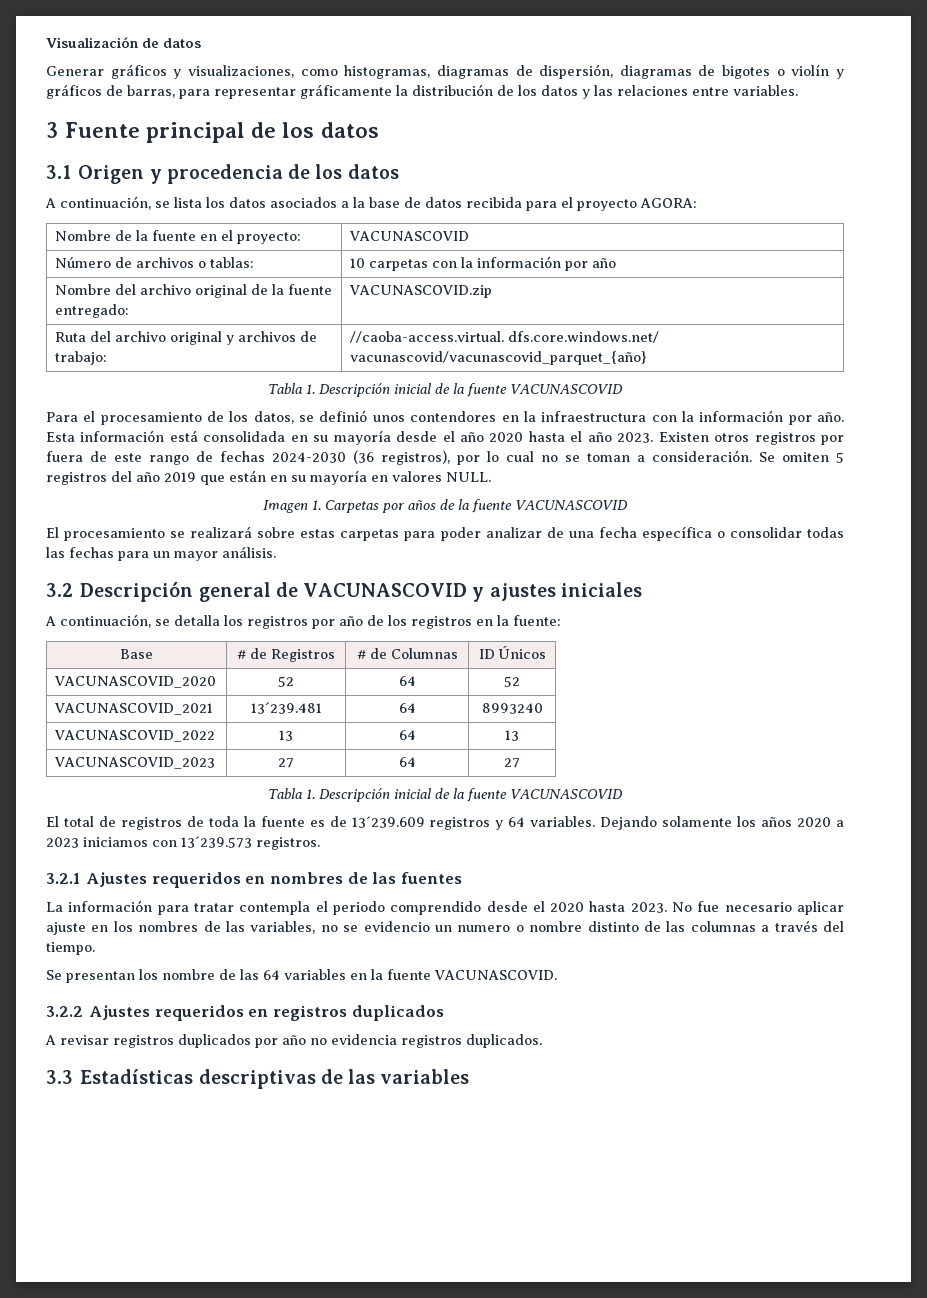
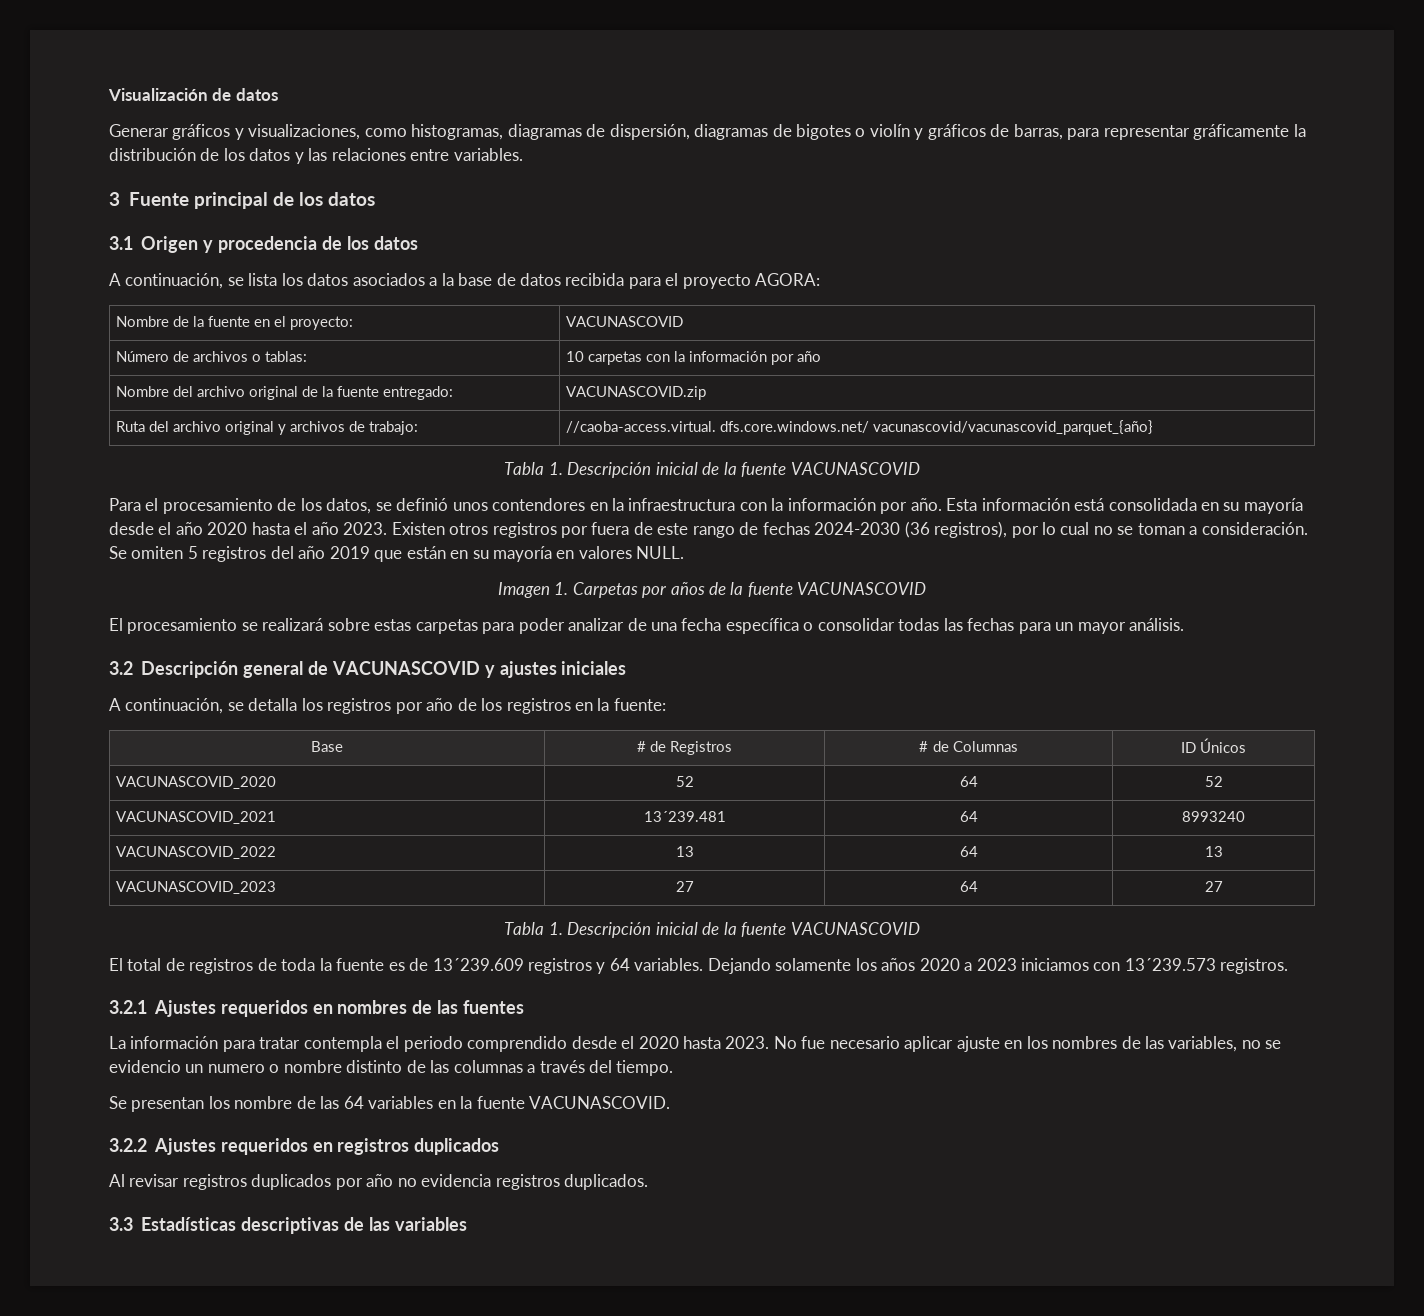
- A revisar registros duplicados por año no evidencia registros duplicados.
+ Al revisar registros duplicados por año no evidencia registros duplicados.

